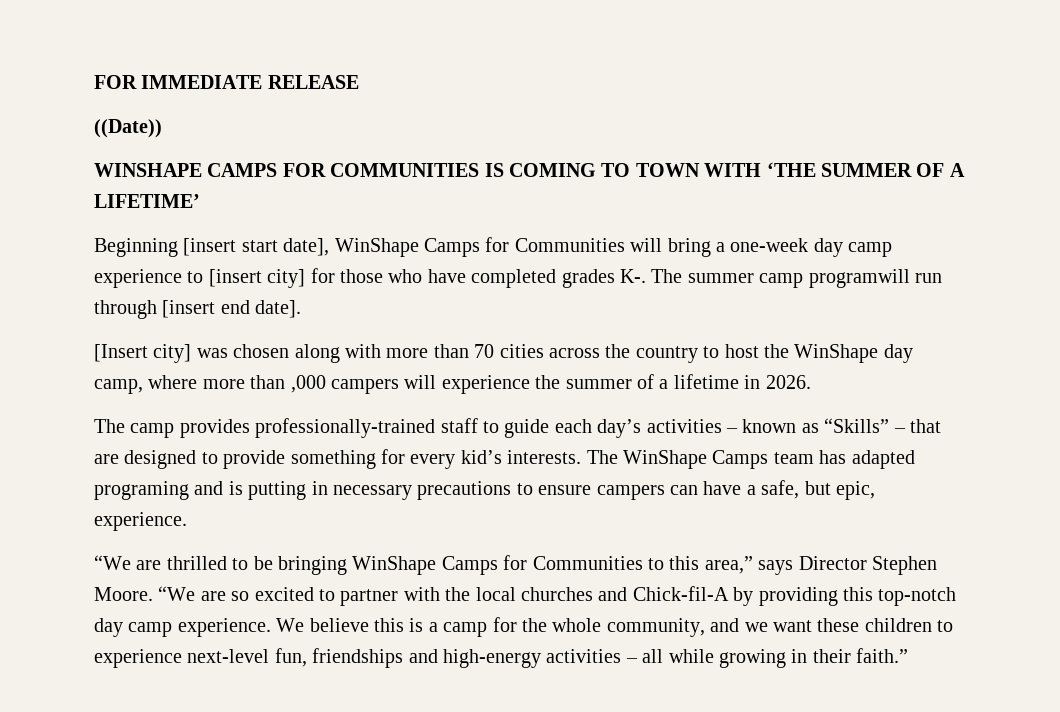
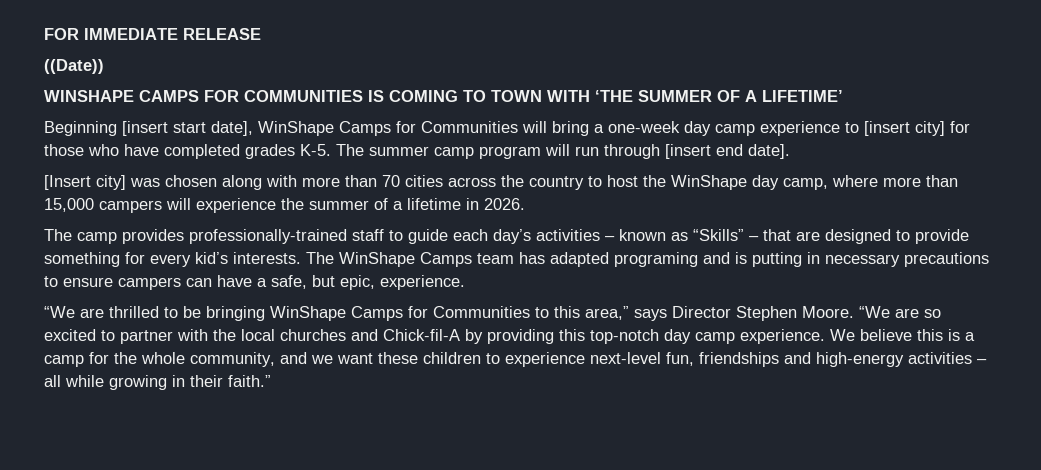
- Beginning [insert start date], WinShape Camps for Communities will bring a one-week day camp experience to [insert city] for those who have completed grades K-. The summer camp programwill run through [insert end date].
+ Beginning [insert start date], WinShape Camps for Communities will bring a one-week day camp experience to [insert city] for those who have completed grades K-5. The summer camp program will run through [insert end date].
- [Insert city] was chosen along with more than 70 cities across the country to host the WinShape day camp, where more than ,000 campers will experience the summer of a lifetime in 2026.
+ [Insert city] was chosen along with more than 70 cities across the country to host the WinShape day camp, where more than 15,000 campers will experience the summer of a lifetime in 2026.

